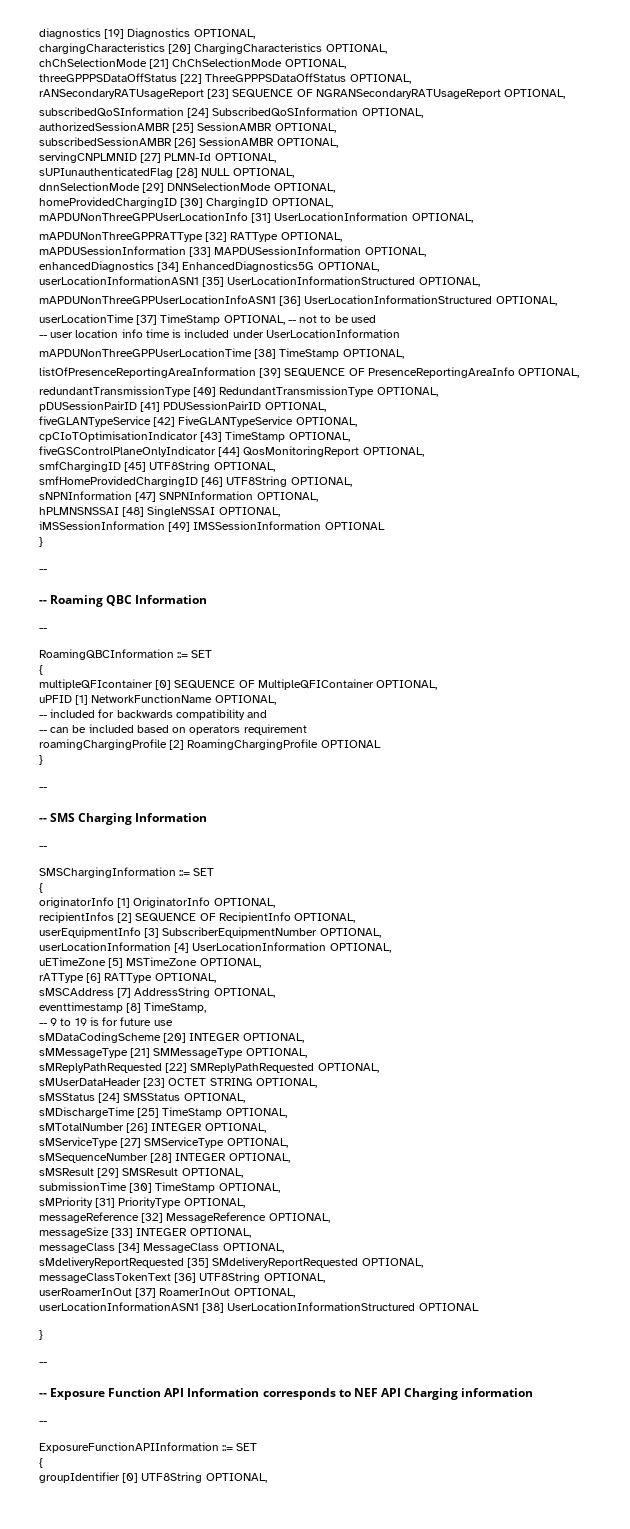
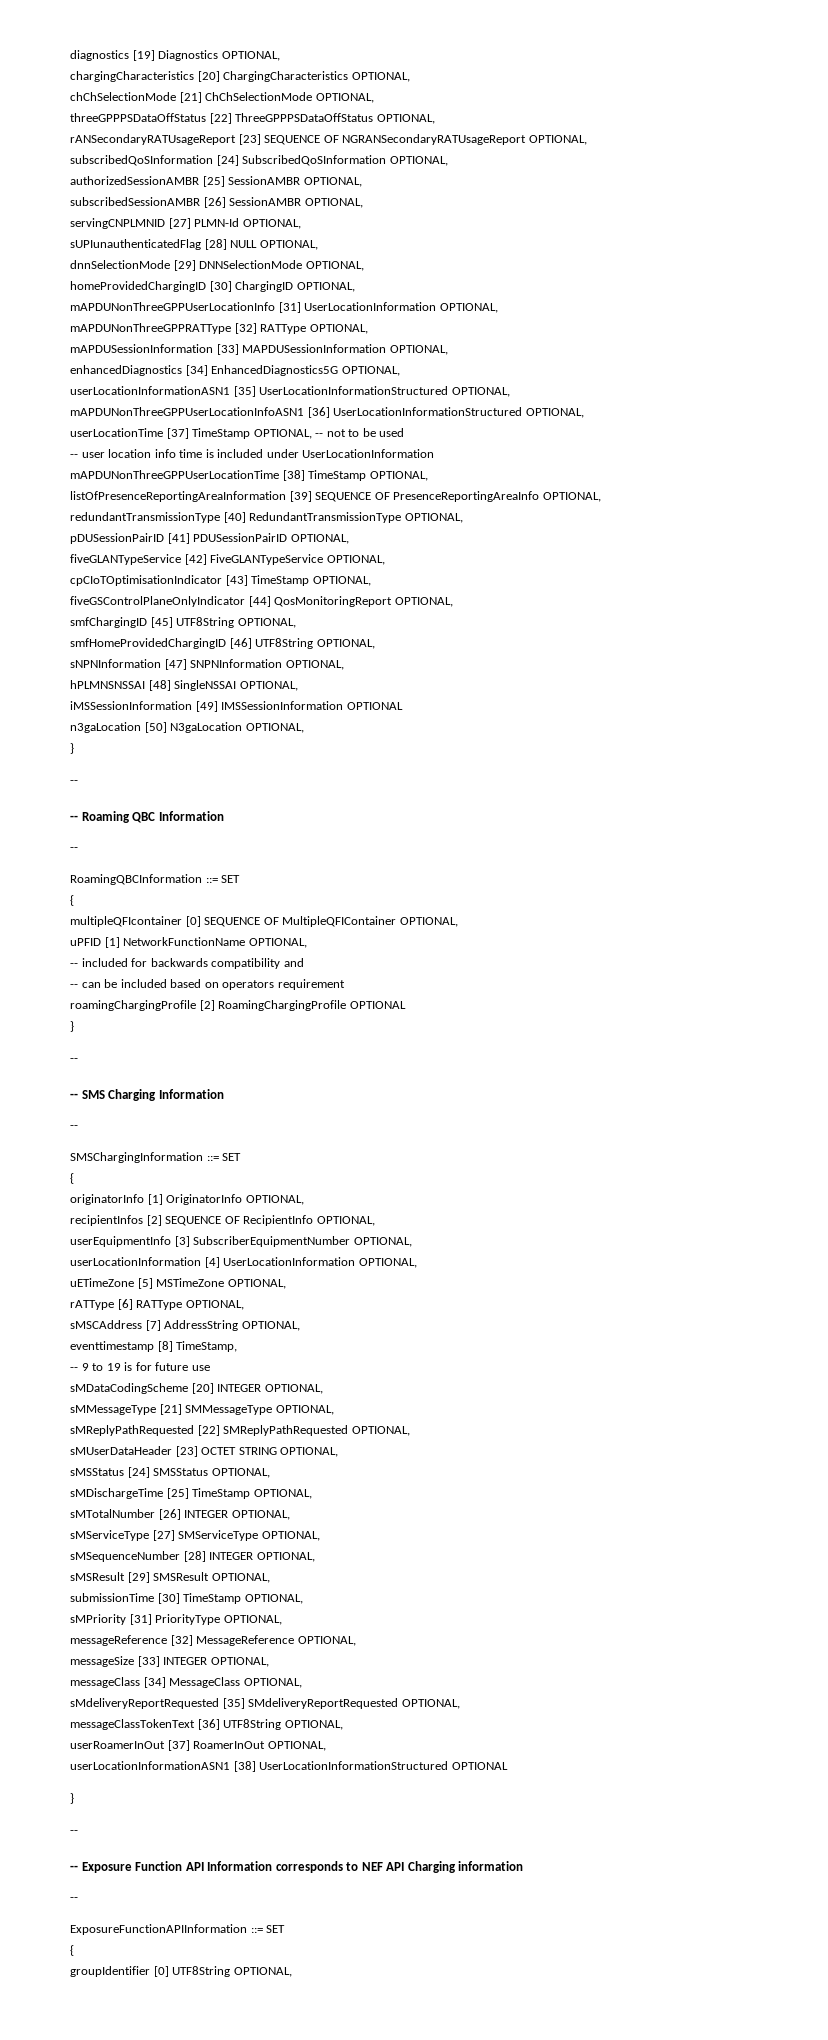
+ n3gaLocation [50] N3gaLocation OPTIONAL,

